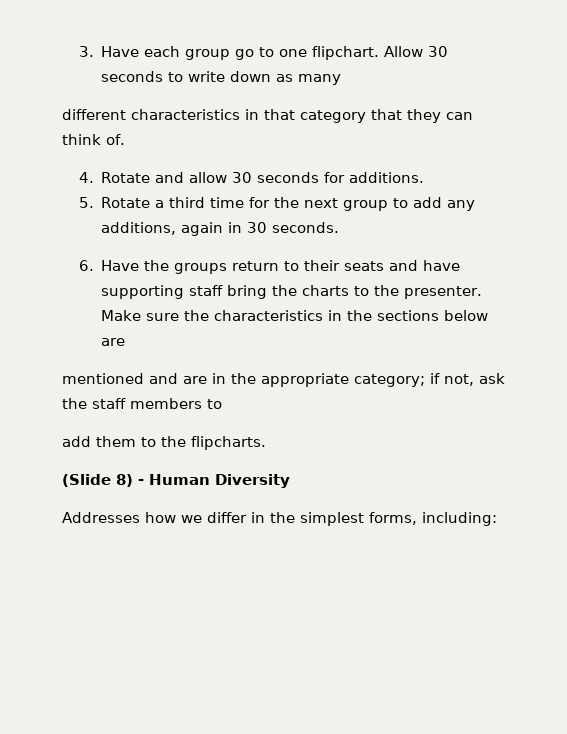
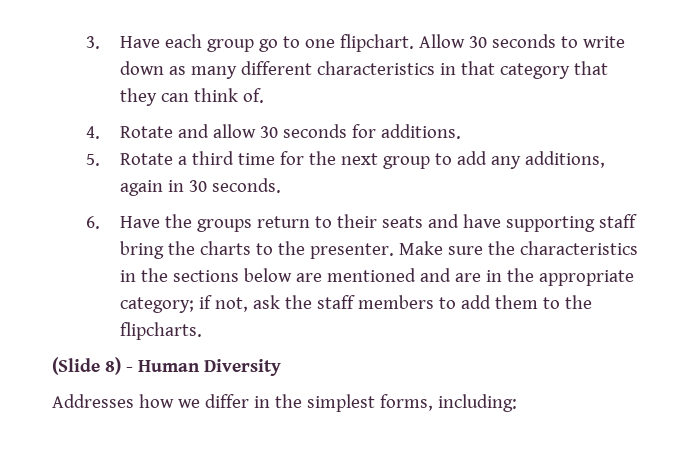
- Allow 30 seconds to write down as many
- different characteristics in that category that they can think of.
+ Allow 30 seconds to write down as many different characteristics in that category that they can think of.
- Make sure the characteristics in the sections below are
- mentioned and are in the appropriate category; if not, ask the staff members to
- add them to the flipcharts.
+ Make sure the characteristics in the sections below are mentioned and are in the appropriate category; if not, ask the staff members to add them to the flipcharts.

